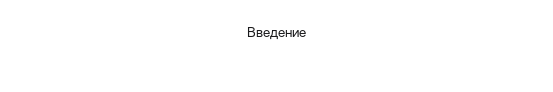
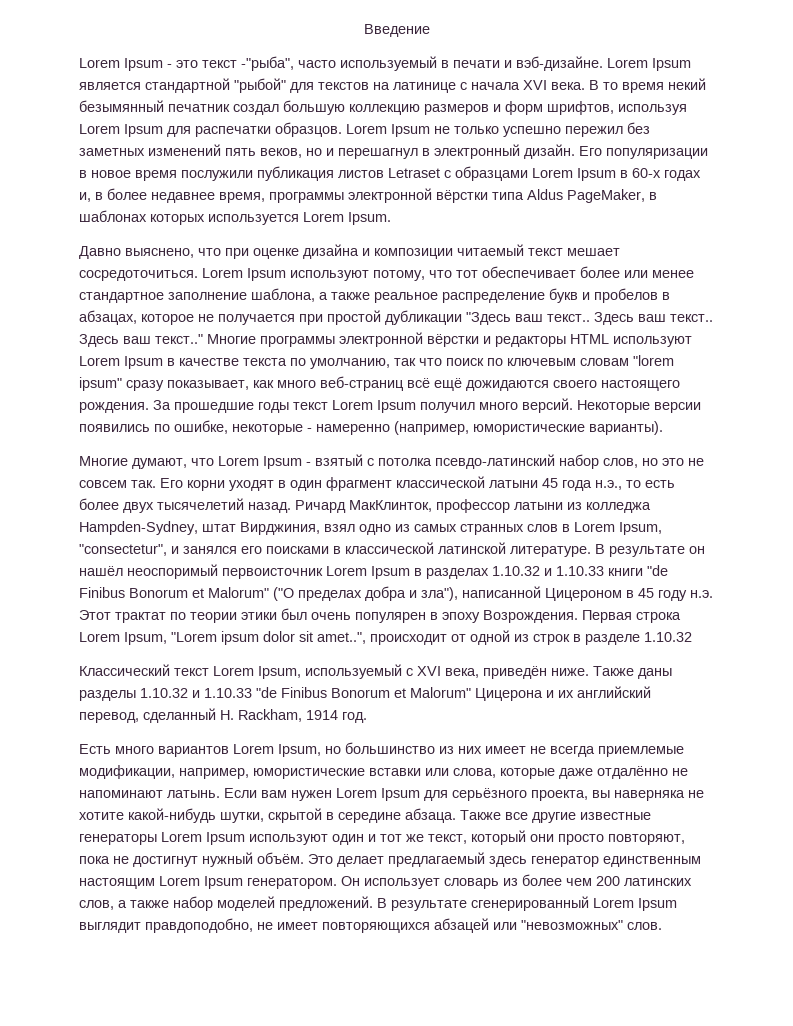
+ Lorem Ipsum - это текст -"рыба", часто используемый в печати и вэб-дизайне. Lorem Ipsum является стандартной "рыбой" для текстов на латинице с начала XVI века. В то время некий безымянный печатник создал большую коллекцию размеров и форм шрифтов, используя Lorem Ipsum для распечатки образцов. Lorem Ipsum не только успешно пережил без заметных изменений пять веков, но и перешагнул в электронный дизайн. Его популяризации в новое время послужили публикация листов Letraset с образцами Lorem Ipsum в 60-х годах и, в более недавнее время, программы электронной вёрстки типа Aldus PageMaker, в шаблонах которых используется Lorem Ipsum.
+ Давно выяснено, что при оценке дизайна и композиции читаемый текст мешает сосредоточиться. Lorem Ipsum используют потому, что тот обеспечивает более или менее стандартное заполнение шаблона, а также реальное распределение букв и пробелов в абзацах, которое не получается при простой дубликации "Здесь ваш текст.. Здесь ваш текст.. Здесь ваш текст.." Многие программы электронной вёрстки и редакторы HTML используют Lorem Ipsum в качестве текста по умолчанию, так что поиск по ключевым словам "lorem ipsum" сразу показывает, как много веб-страниц всё ещё дожидаются своего настоящего рождения. За прошедшие годы текст Lorem Ipsum получил много версий. Некоторые версии появились по ошибке, некоторые - намеренно (например, юмористические варианты).
+ Многие думают, что Lorem Ipsum - взятый с потолка псевдо-латинский набор слов, но это не совсем так. Его корни уходят в один фрагмент классической латыни 45 года н.э., то есть более двух тысячелетий назад. Ричард МакКлинток, профессор латыни из колледжа Hampden-Sydney, штат Вирджиния, взял одно из самых странных слов в Lorem Ipsum, "consectetur", и занялся его поисками в классической латинской литературе. В результате он нашёл неоспоримый первоисточник Lorem Ipsum в разделах 1.10.32 и 1.10.33 книги "de Finibus Bonorum et Malorum" ("О пределах добра и зла"), написанной Цицероном в 45 году н.э. Этот трактат по теории этики был очень популярен в эпоху Возрождения. Первая строка Lorem Ipsum, "Lorem ipsum dolor sit amet..", происходит от одной из строк в разделе 1.10.32
+ Классический текст Lorem Ipsum, используемый с XVI века, приведён ниже. Также даны разделы 1.10.32 и 1.10.33 "de Finibus Bonorum et Malorum" Цицерона и их английский перевод, сделанный H. Rackham, 1914 год.
+ Есть много вариантов Lorem Ipsum, но большинство из них имеет не всегда приемлемые модификации, например, юмористические вставки или слова, которые даже отдалённо не напоминают латынь. Если вам нужен Lorem Ipsum для серьёзного проекта, вы наверняка не хотите какой-нибудь шутки, скрытой в середине абзаца. Также все другие известные генераторы Lorem Ipsum используют один и тот же текст, который они просто повторяют, пока не достигнут нужный объём. Это делает предлагаемый здесь генератор единственным настоящим Lorem Ipsum генератором. Он использует словарь из более чем 200 латинских слов, а также набор моделей предложений. В результате сгенерированный Lorem Ipsum выглядит правдоподобно, не имеет повторяющихся абзацей или "невозможных" слов.

